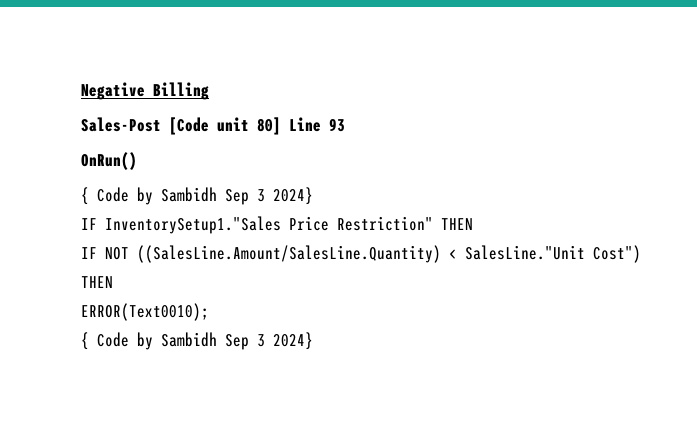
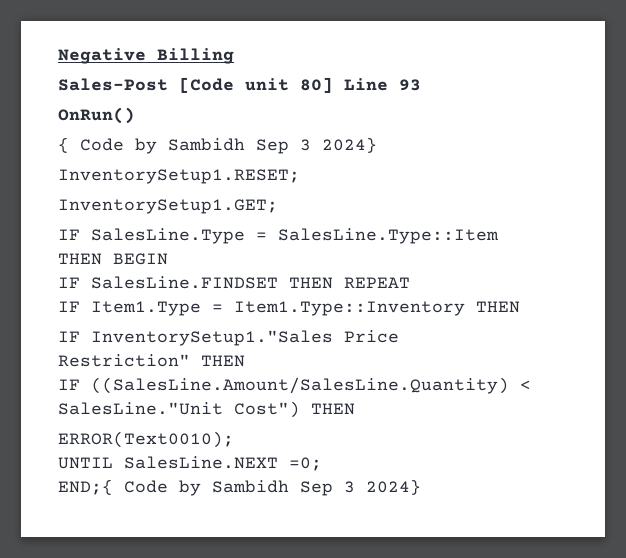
+ InventorySetup1.RESET;
+ InventorySetup1.GET;
+ IF SalesLine.Type = SalesLine.Type::Item THEN BEGIN
+ IF SalesLine.FINDSET THEN REPEAT
+ IF Item1.Type = Item1.Type::Inventory THEN
- IF NOT ((SalesLine.Amount/SalesLine.Quantity) < SalesLine."Unit Cost") THEN
+ IF ((SalesLine.Amount/SalesLine.Quantity) < SalesLine."Unit Cost") THEN
  ERROR(Text0010);
- { Code by Sambidh Sep 3 2024}
+ UNTIL SalesLine.NEXT =0;
+ END;{ Code by Sambidh Sep 3 2024}

